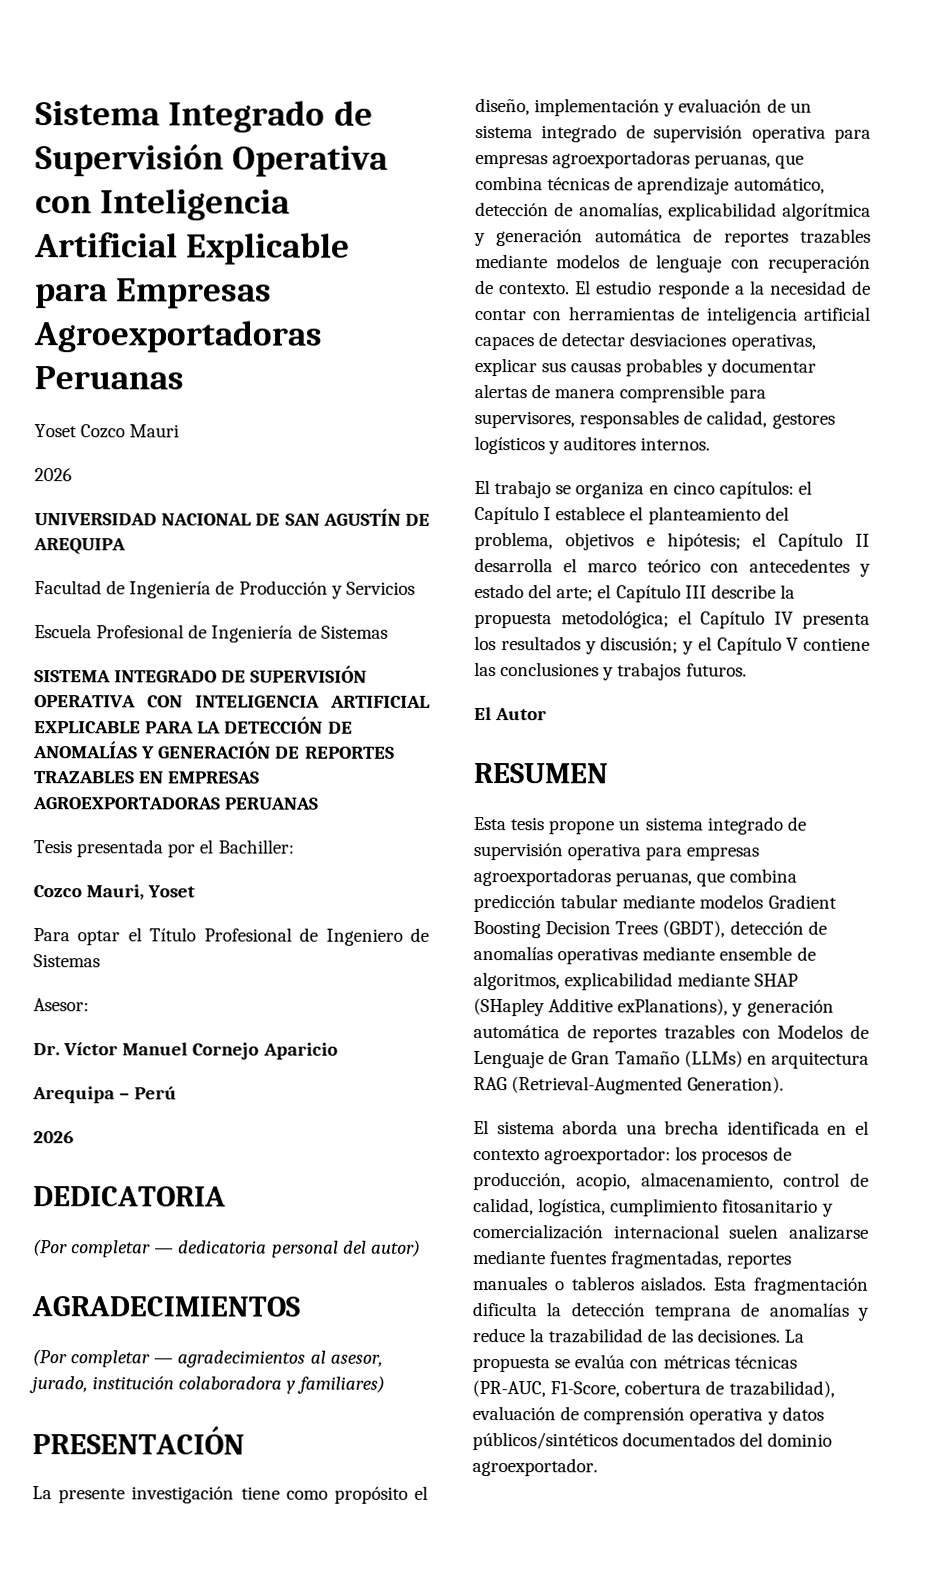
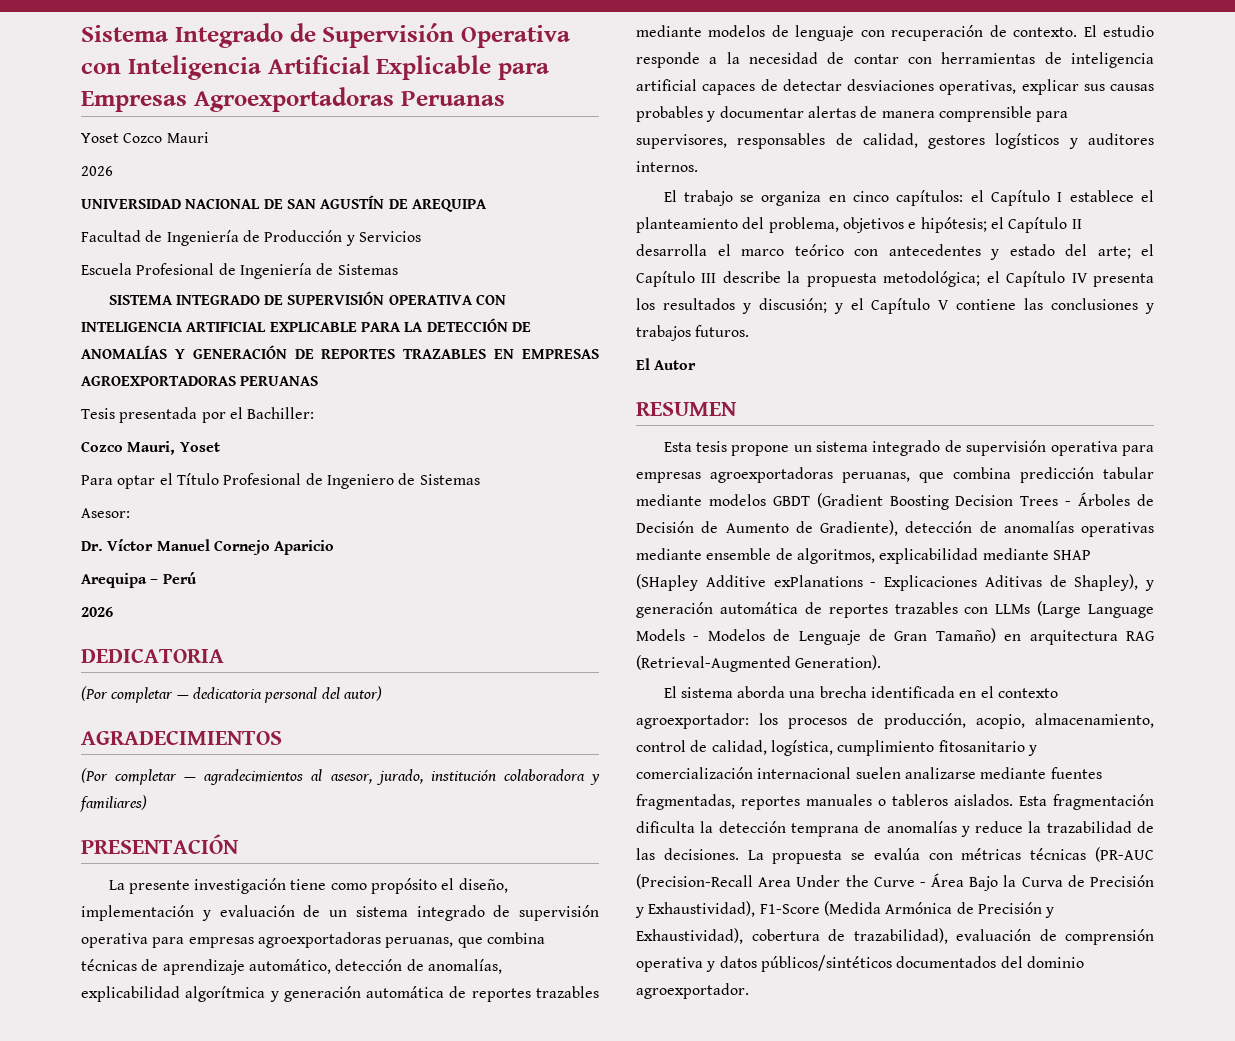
- Esta tesis propone un sistema integrado de supervisión operativa para empresas agroexportadoras peruanas, que combina predicción tabular mediante modelos Gradient Boosting Decision Trees (GBDT), detección de anomalías operativas mediante ensemble de algoritmos, explicabilidad mediante SHAP (SHapley Additive exPlanations), y generación automática de reportes trazables con Modelos de Lenguaje de Gran Tamaño (LLMs) en arquitectura RAG (Retrieval-Augmented Generation).
+ Esta tesis propone un sistema integrado de supervisión operativa para empresas agroexportadoras peruanas, que combina predicción tabular mediante modelos GBDT (Gradient Boosting Decision Trees - Árboles de Decisión de Aumento de Gradiente), detección de anomalías operativas mediante ensemble de algoritmos, explicabilidad mediante SHAP (SHapley Additive exPlanations - Explicaciones Aditivas de Shapley), y generación automática de reportes trazables con LLMs (Large Language Models - Modelos de Lenguaje de Gran Tamaño) en arquitectura RAG (Retrieval-Augmented Generation).
- La propuesta se evalúa con métricas técnicas (PR-AUC, F1-Score, cobertura de trazabilidad), evaluación de comprensión operativa y datos públicos/sintéticos documentados del dominio agroexportador.
+ La propuesta se evalúa con métricas técnicas (PR-AUC (Precision-Recall Area Under the Curve - Área Bajo la Curva de Precisión y Exhaustividad), F1-Score (Medida Armónica de Precisión y Exhaustividad), cobertura de trazabilidad), evaluación de comprensión operativa y datos públicos/sintéticos documentados del dominio agroexportador.

